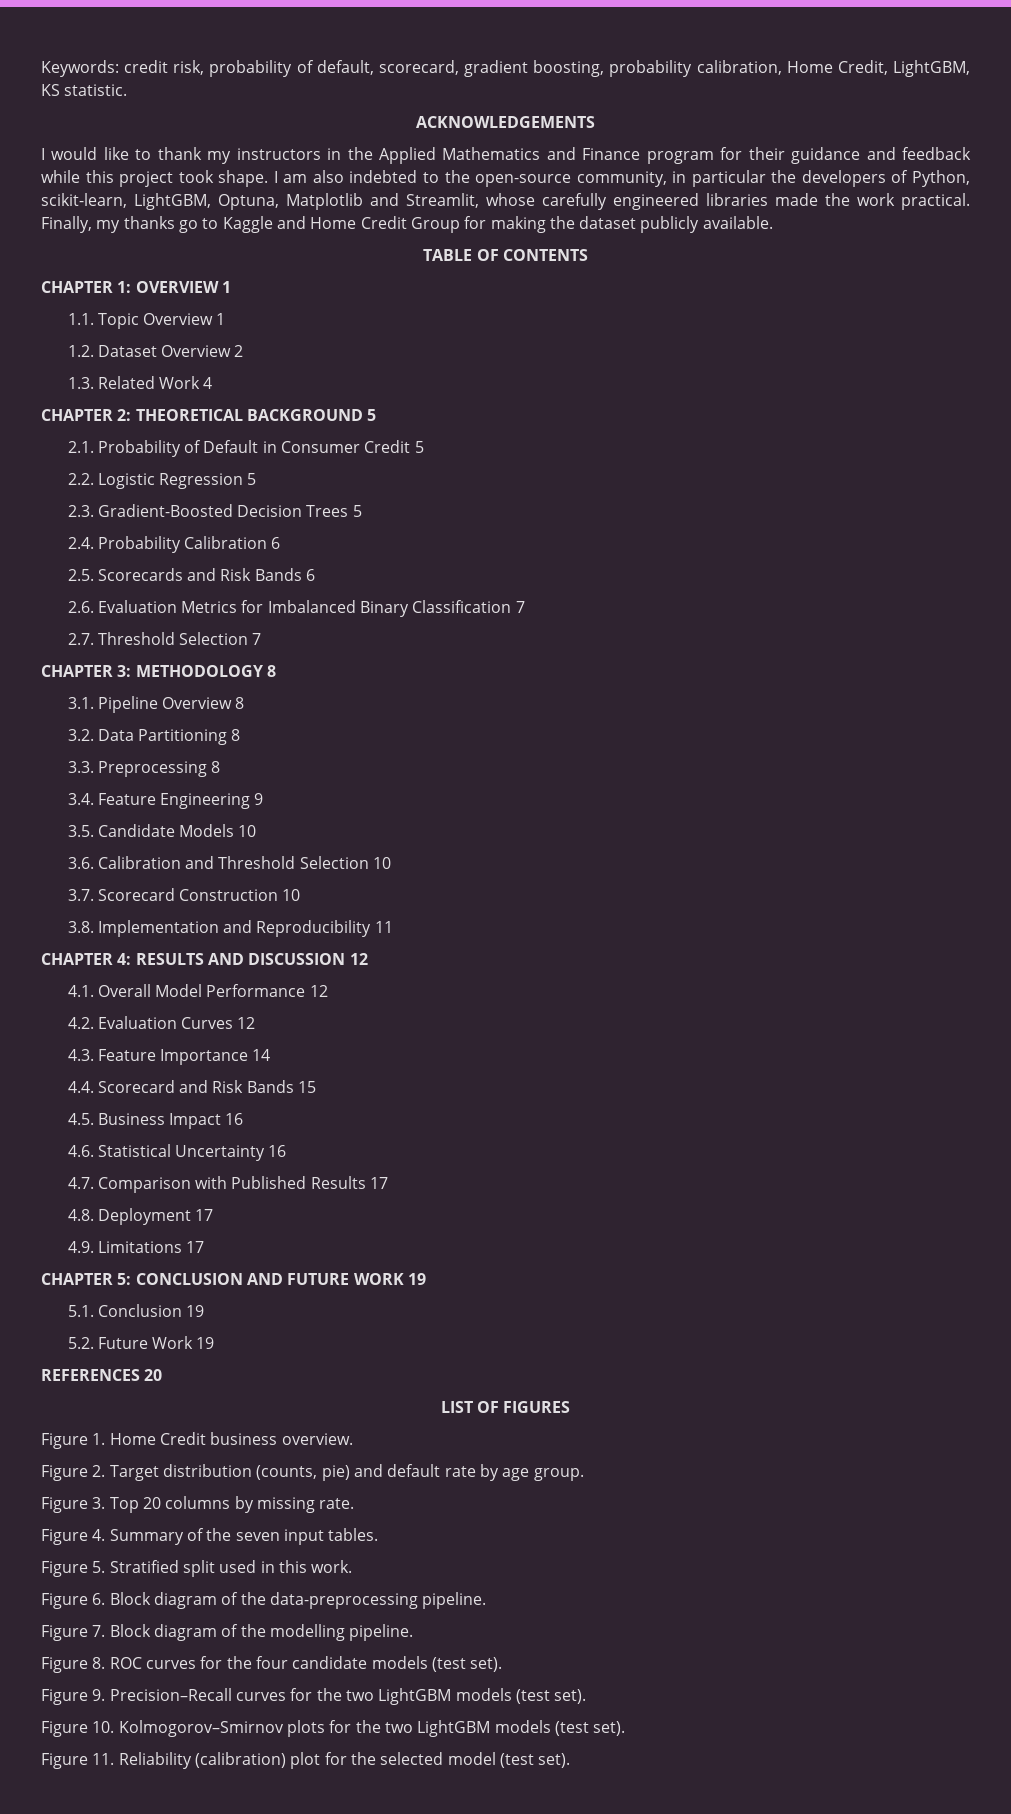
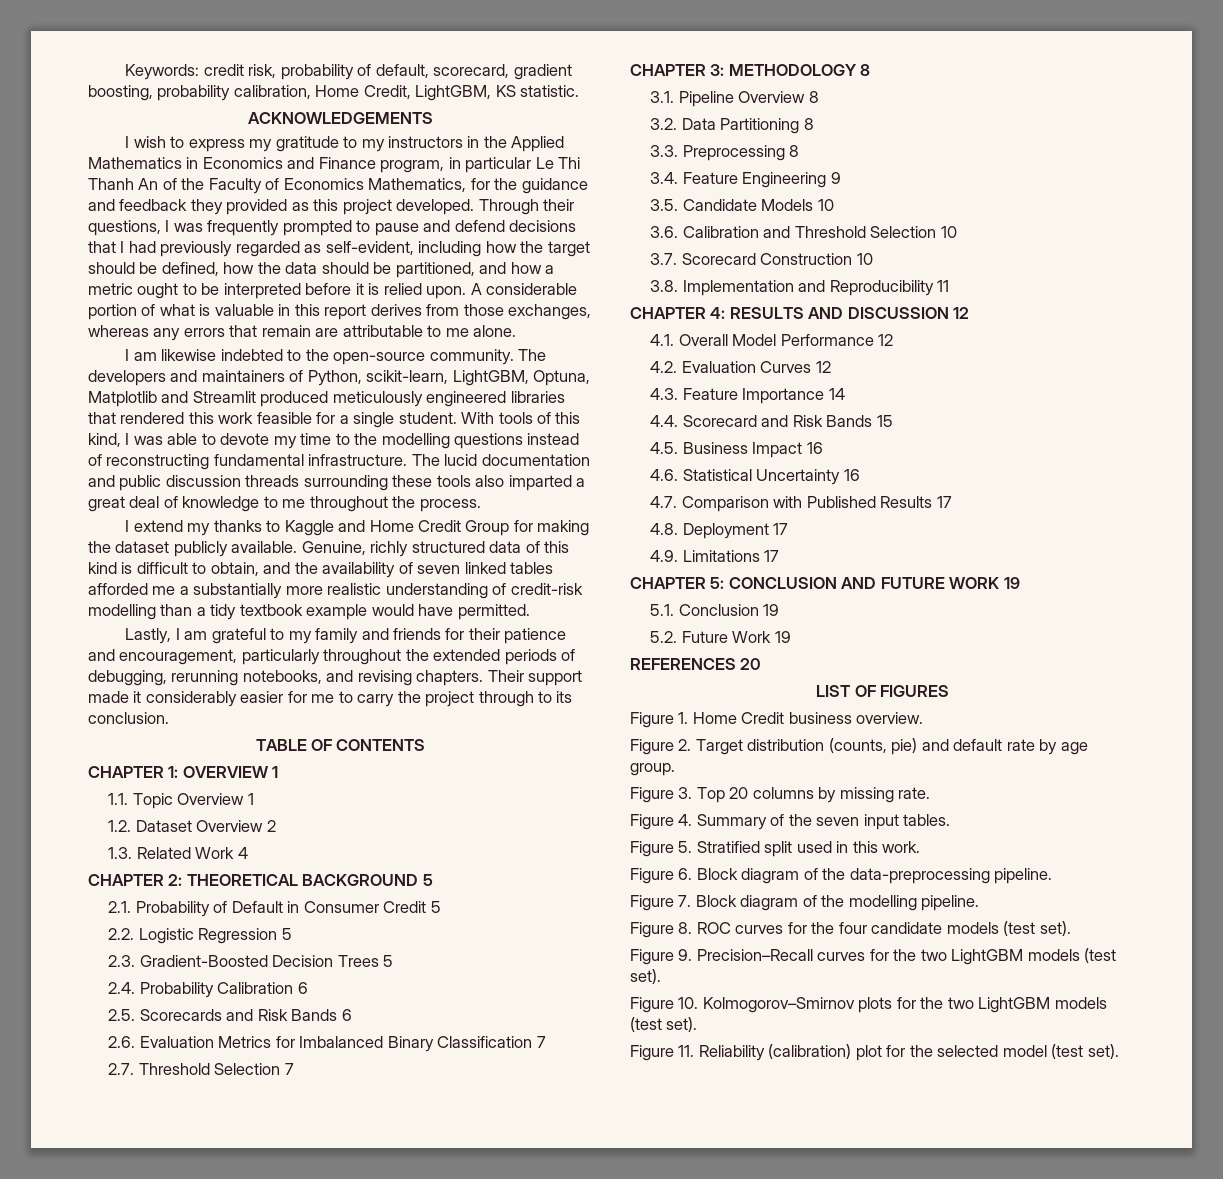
- I would like to thank my instructors in the Applied Mathematics and Finance program for their guidance and feedback while this project took shape. I am also indebted to the open-source community, in particular the developers of Python, scikit-learn, LightGBM, Optuna, Matplotlib and Streamlit, whose carefully engineered libraries made the work practical. Finally, my thanks go to Kaggle and Home Credit Group for making the dataset publicly available.
+ I wish to express my gratitude to my instructors in the Applied Mathematics in Economics and Finance program, in particular Le Thi Thanh An of the Faculty of Economics Mathematics, for the guidance and feedback they provided as this project developed. Through their questions, I was frequently prompted to pause and defend decisions that I had previously regarded as self-evident, including how the target should be defined, how the data should be partitioned, and how a metric ought to be interpreted before it is relied upon. A considerable portion of what is valuable in this report derives from those exchanges, whereas any errors that remain are attributable to me alone.
+ I am likewise indebted to the open-source community. The developers and maintainers of Python, scikit-learn, LightGBM, Optuna, Matplotlib and Streamlit produced meticulously engineered libraries that rendered this work feasible for a single student. With tools of this kind, I was able to devote my time to the modelling questions instead of reconstructing fundamental infrastructure. The lucid documentation and public discussion threads surrounding these tools also imparted a great deal of knowledge to me throughout the process.
+ I extend my thanks to Kaggle and Home Credit Group for making the dataset publicly available. Genuine, richly structured data of this kind is difficult to obtain, and the availability of seven linked tables afforded me a substantially more realistic understanding of credit-risk modelling than a tidy textbook example would have permitted.
+ Lastly, I am grateful to my family and friends for their patience and encouragement, particularly throughout the extended periods of debugging, rerunning notebooks, and revising chapters. Their support made it considerably easier for me to carry the project through to its conclusion.

